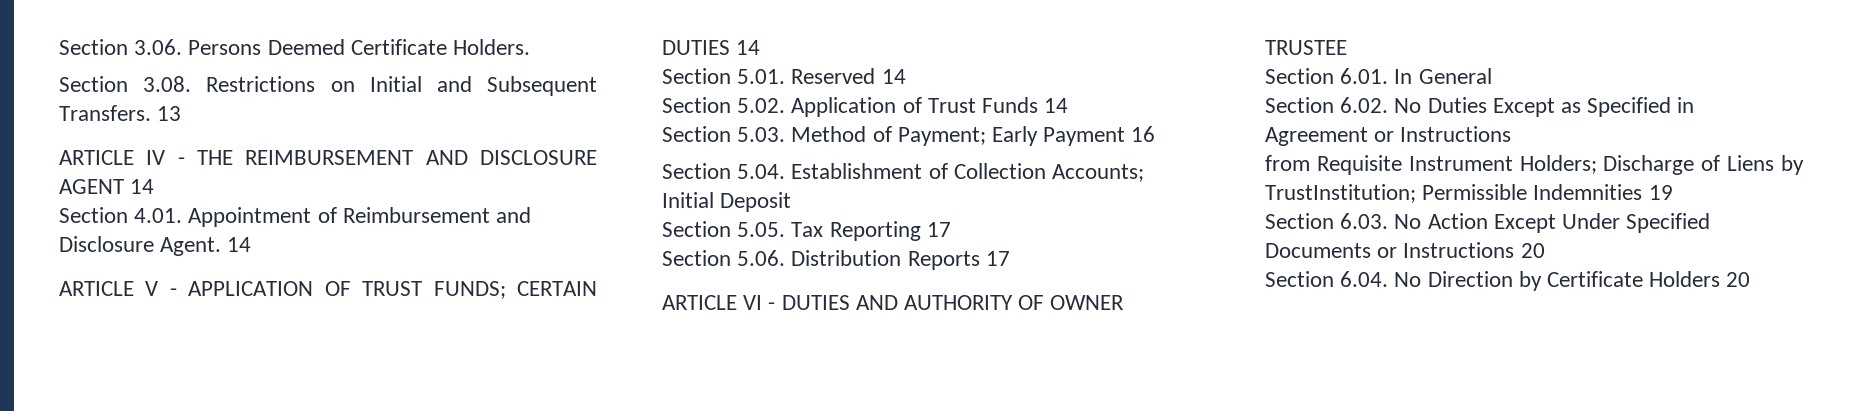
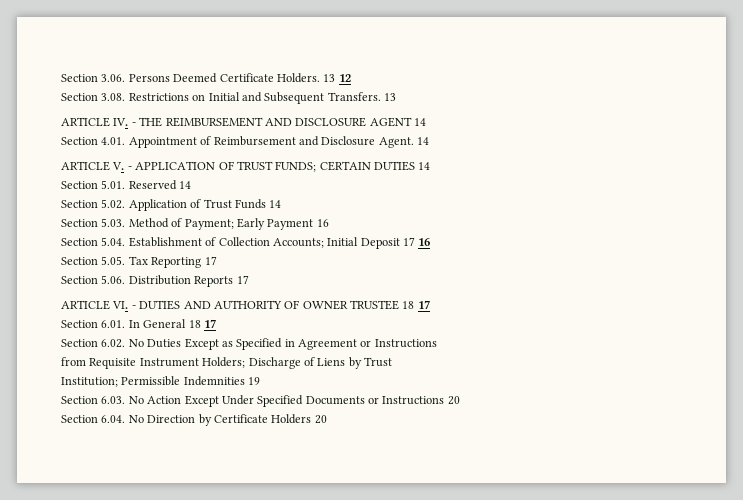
+ 13 12
- ARTICLE IV - THE REIMBURSEMENT AND DISCLOSURE AGENT 14
+ ARTICLE IV. - THE REIMBURSEMENT AND DISCLOSURE AGENT 14
- ARTICLE V - APPLICATION OF TRUST FUNDS; CERTAIN DUTIES 14
+ ARTICLE V. - APPLICATION OF TRUST FUNDS; CERTAIN DUTIES 14
- Section 5.04. Establishment of Collection Accounts; Initial Deposit
+ Section 5.04. Establishment of Collection Accounts; Initial Deposit 17 16
- ARTICLE VI - DUTIES AND AUTHORITY OF OWNER TRUSTEE
+ ARTICLE VI. - DUTIES AND AUTHORITY OF OWNER TRUSTEE 18 17
- Section 6.01. In General
+ Section 6.01. In General 18 17
- from Requisite Instrument Holders; Discharge of Liens by TrustInstitution; Permissible Indemnities 19
+ from Requisite Instrument Holders; Discharge of Liens by Trust
+ Institution; Permissible Indemnities 19

